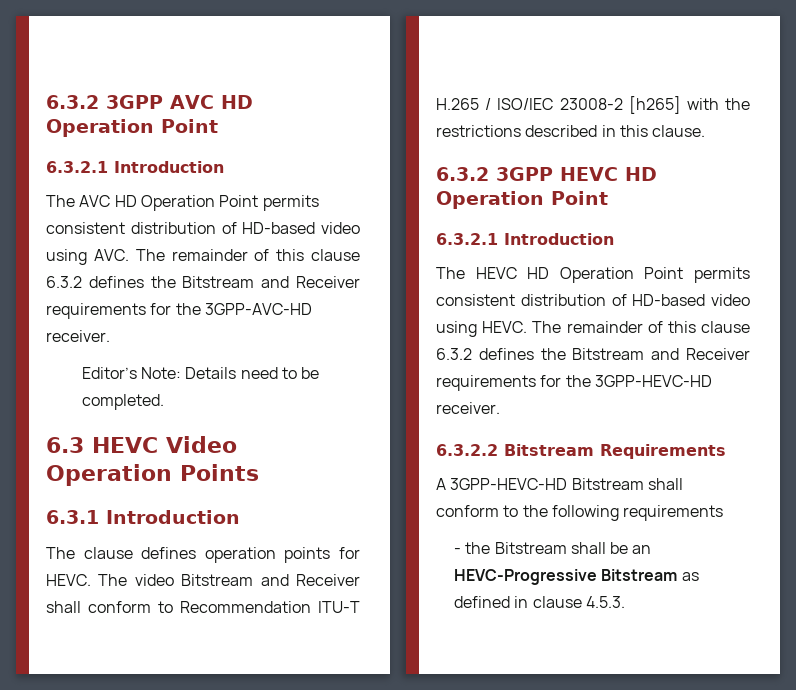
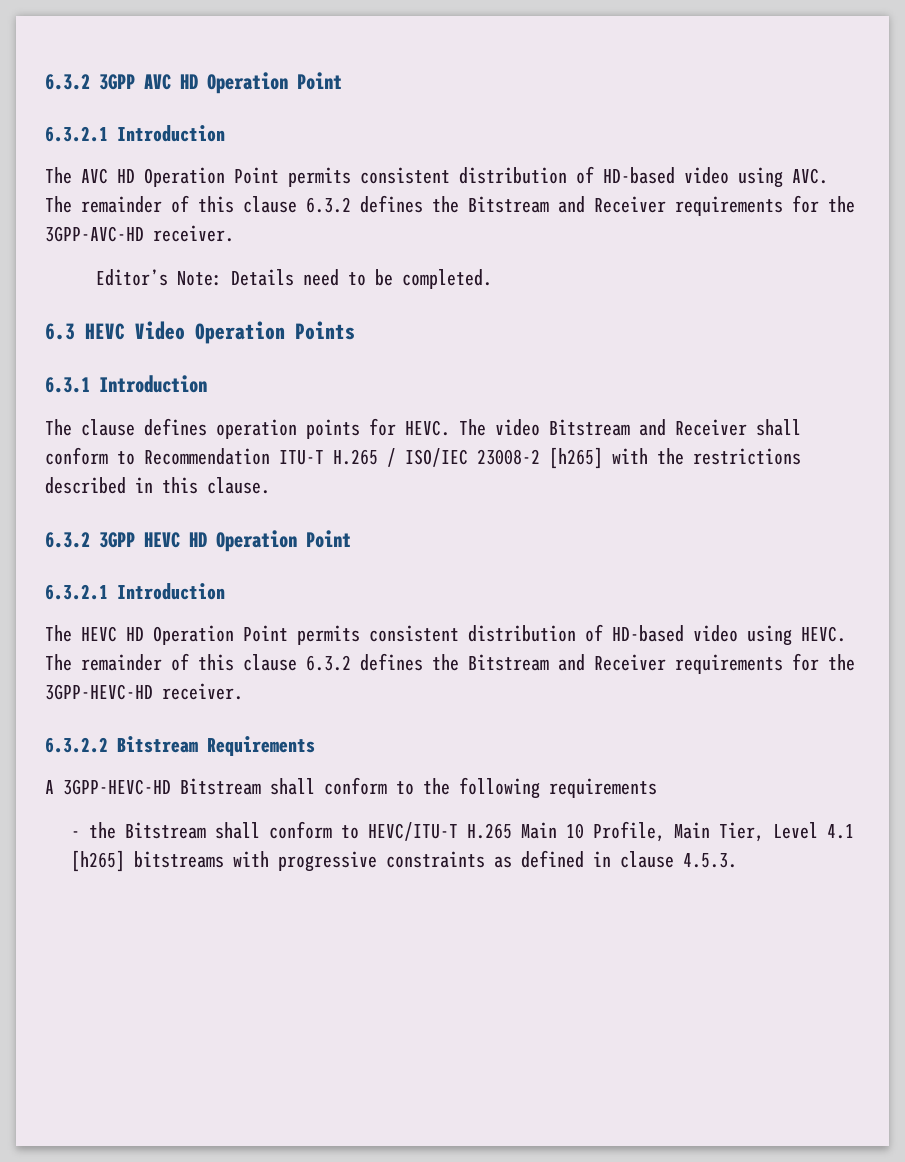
- - the Bitstream shall be an HEVC-Progressive Bitstream as defined in clause 4.5.3.
+ - the Bitstream shall conform to HEVC/ITU-T H.265 Main 10 Profile, Main Tier, Level 4.1 [h265] bitstreams with progressive constraints as defined in clause 4.5.3.

